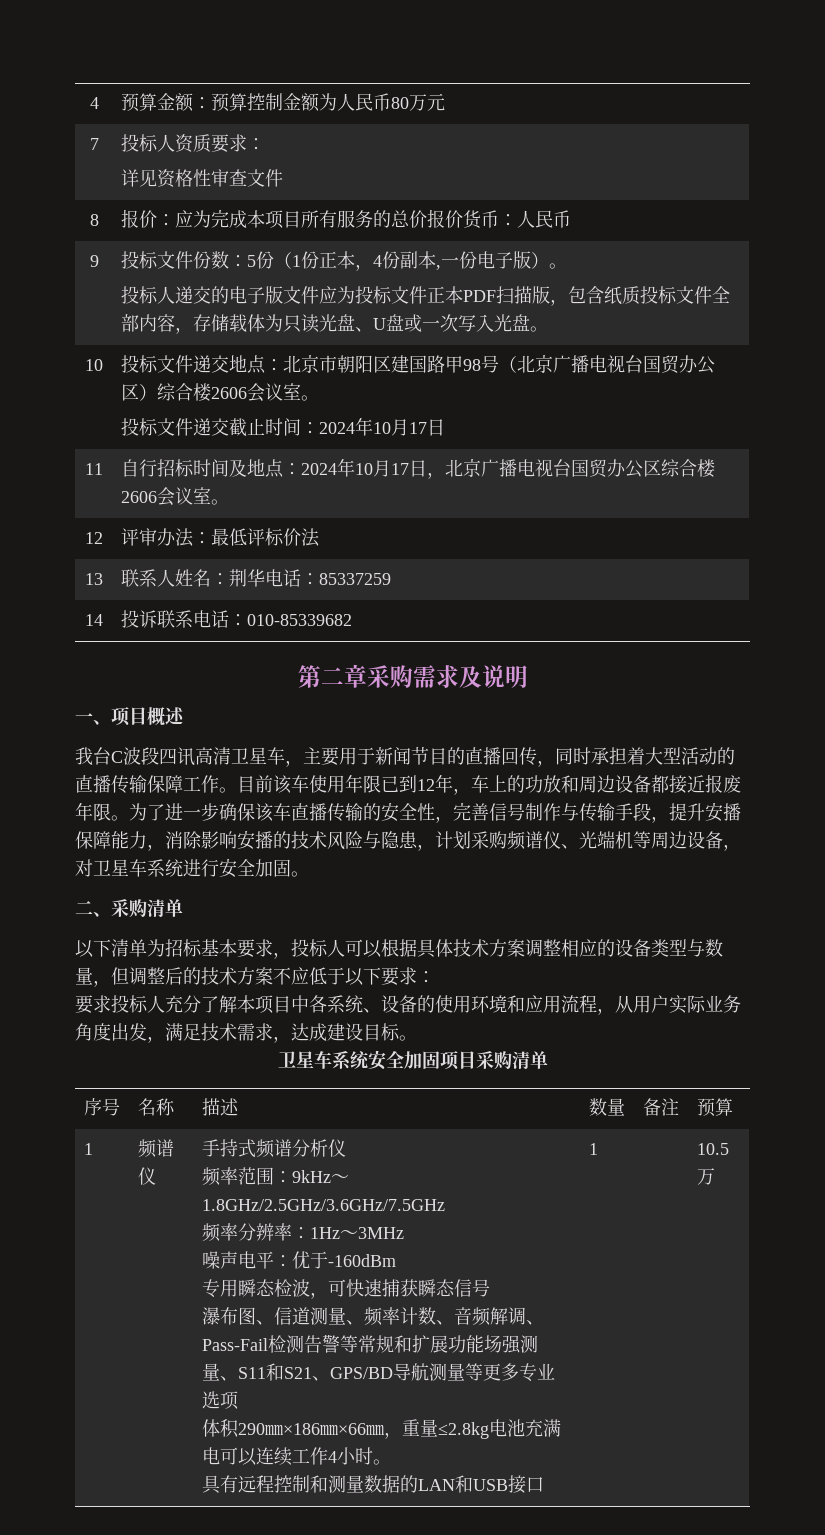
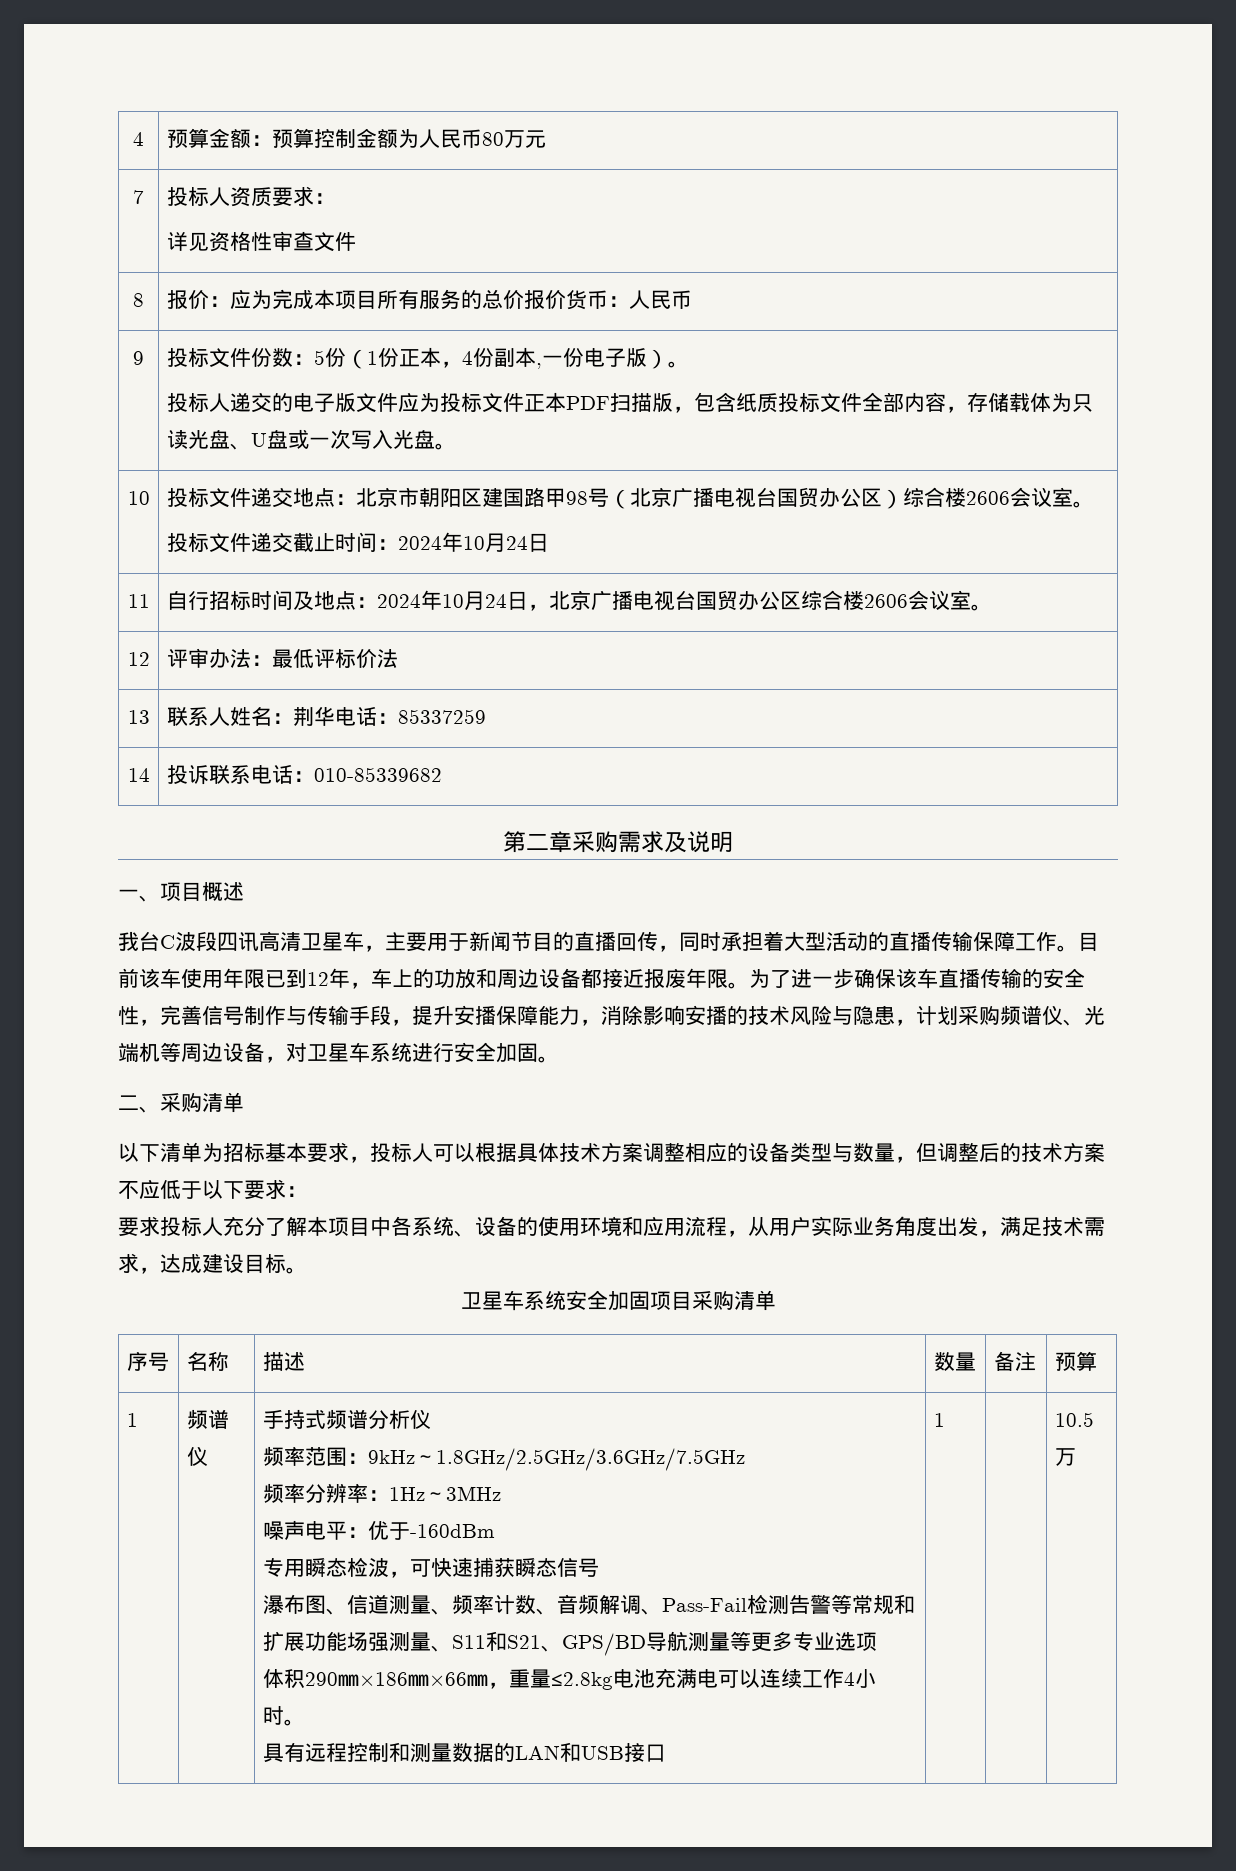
  10 | 投标文件递交地点：北京市朝阳区建国路甲98号（北京广播电视台国贸办公区）综合楼2606会议室。
- 投标文件递交截止时间：2024年10月17日
+ 投标文件递交截止时间：2024年10月24日
- 11 | 自行招标时间及地点：2024年10月17日，北京广播电视台国贸办公区综合楼2606会议室。
+ 11 | 自行招标时间及地点：2024年10月24日，北京广播电视台国贸办公区综合楼2606会议室。

